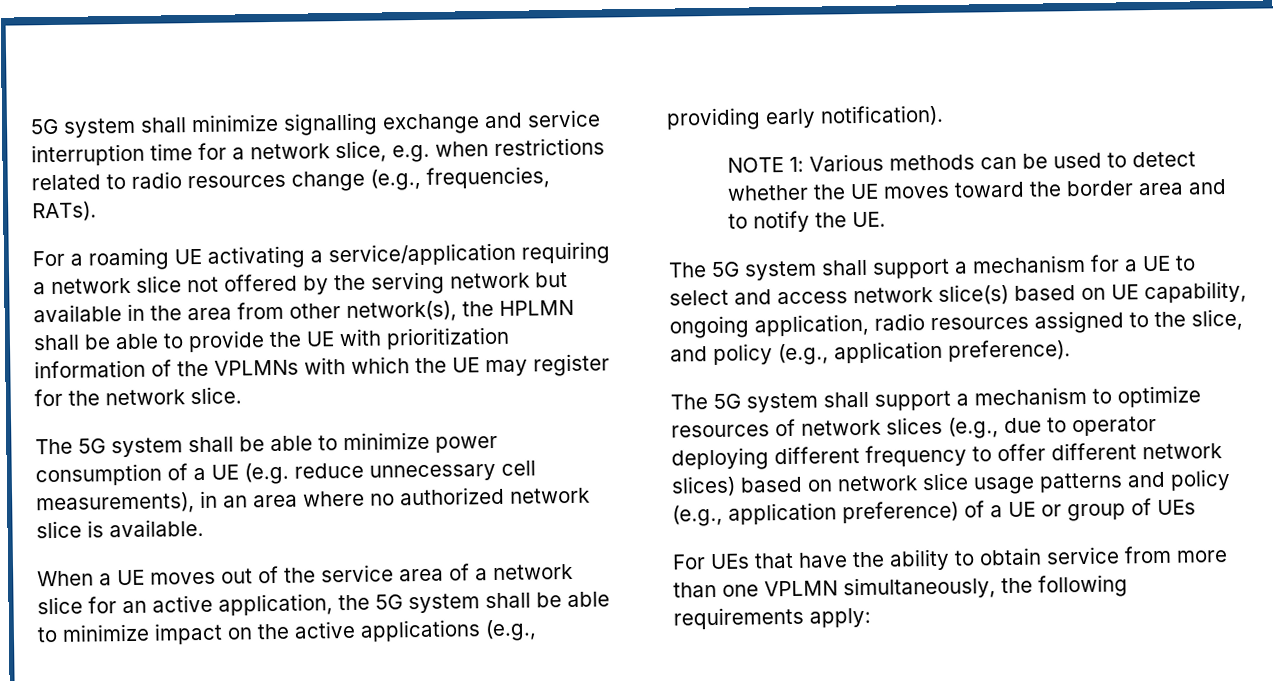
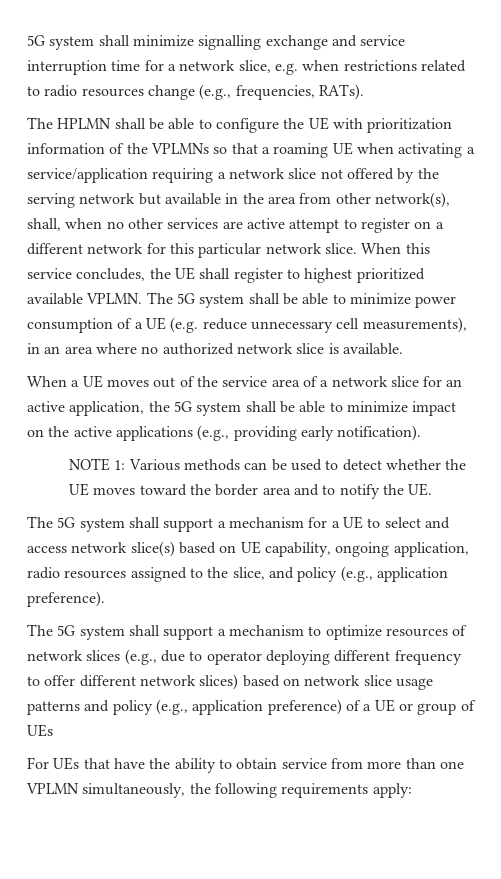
- For a roaming UE activating a service/application requiring a network slice not offered by the serving network but available in the area from other network(s), the HPLMN shall be able to provide the UE with prioritization information of the VPLMNs with which the UE may register for the network slice.
- The 5G system shall be able to minimize power consumption of a UE (e.g. reduce unnecessary cell measurements), in an area where no authorized network slice is available.
+ The HPLMN shall be able to configure the UE with prioritization information of the VPLMNs so that a roaming UE when activating a service/application requiring a network slice not offered by the serving network but available in the area from other network(s), shall, when no other services are active attempt to register on a different network for this particular network slice. When this service concludes, the UE shall register to highest prioritized available VPLMN. The 5G system shall be able to minimize power consumption of a UE (e.g. reduce unnecessary cell measurements), in an area where no authorized network slice is available.

